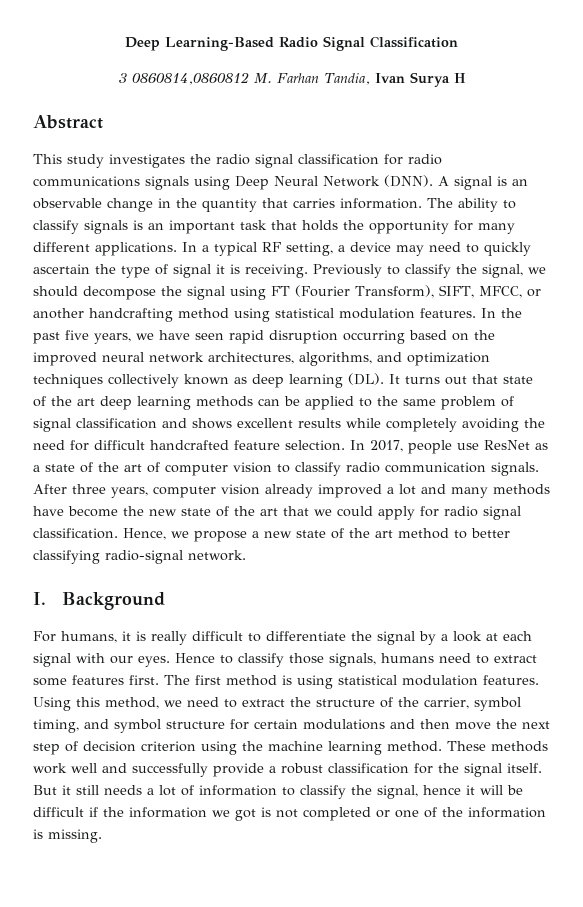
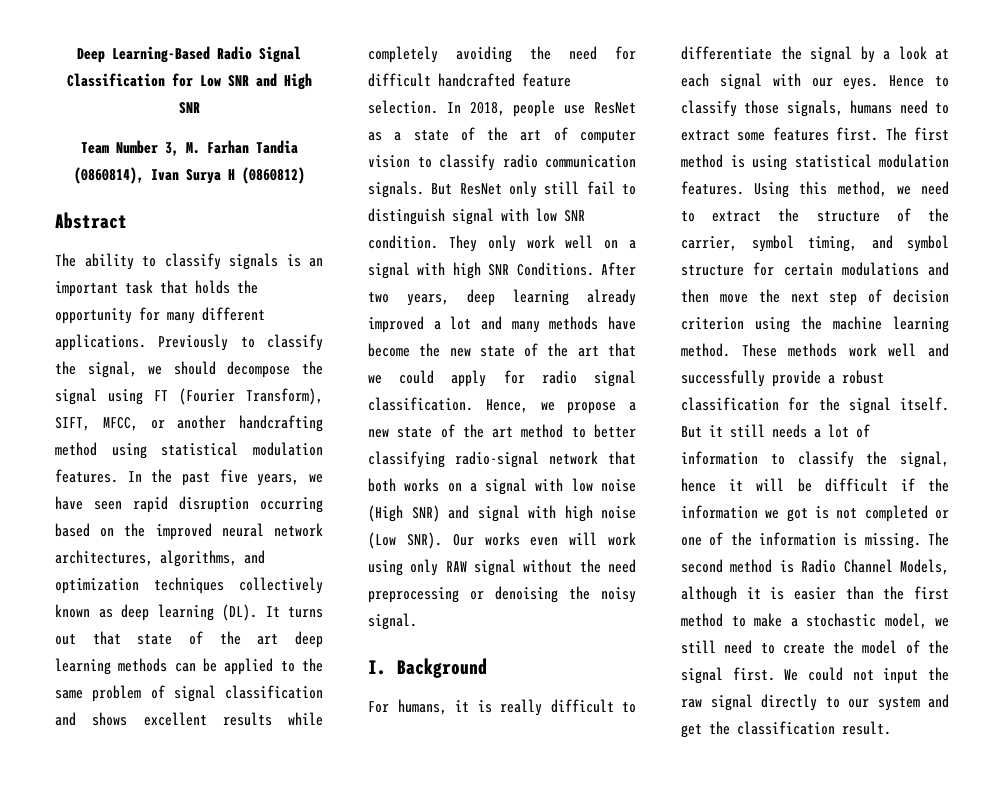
- Deep Learning-Based Radio Signal Classification
- 3 0860814,0860812 M. Farhan Tandia, Ivan Surya H
+ Deep Learning-Based Radio Signal Classification for Low SNR and High SNR
+ Team Number 3, M. Farhan Tandia (0860814), Ivan Surya H (0860812)
- This study investigates the radio signal classification for radio communications signals using Deep Neural Network (DNN). A signal is an observable change in the quantity that carries information.
- In a typical RF setting, a device may need to quickly ascertain the type of signal it is receiving.
- In 2017, people use ResNet as a state of the art of computer vision to classify radio communication signals.
+ In 2018, people use ResNet as a state of the art of computer vision to classify radio communication signals.
- After three years, computer vision already improved a lot and many methods have become the new state of the art that we could apply for radio signal classification.
+ But ResNet only still fail to distinguish signal with low SNR condition. They only work well on a signal with high SNR Conditions. After two years, deep learning already improved a lot and many methods have become the new state of the art that we could apply for radio signal classification.
- Hence, we propose a new state of the art method to better classifying radio-signal network.
+ Hence, we propose a new state of the art method to better classifying radio-signal network that both works on a signal with low noise (High SNR) and signal with high noise (Low SNR). Our works even will work using only RAW signal without the need preprocessing or denoising the noisy signal.
+ The second method is Radio Channel Models, although it is easier than the first method to make a stochastic model, we still need to create the model of the signal first. We could not input the raw signal directly to our system and get the classification result.

